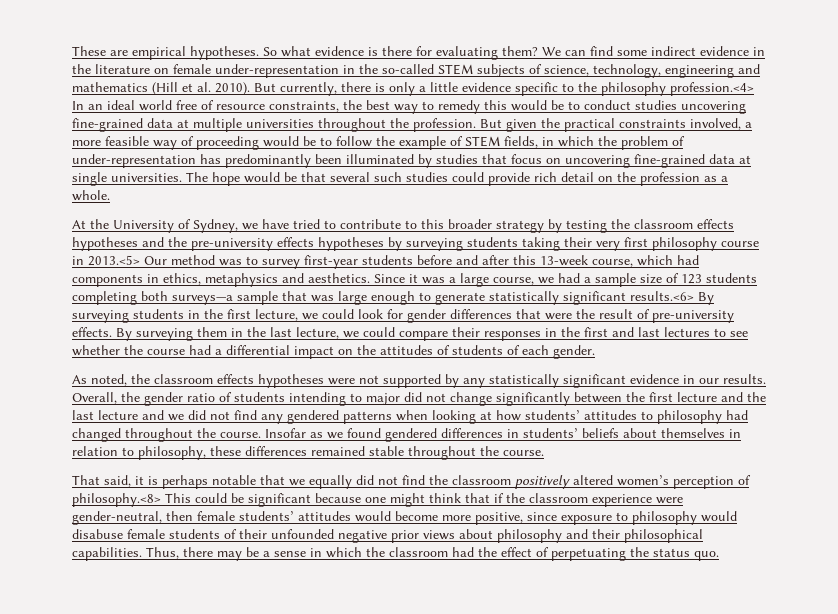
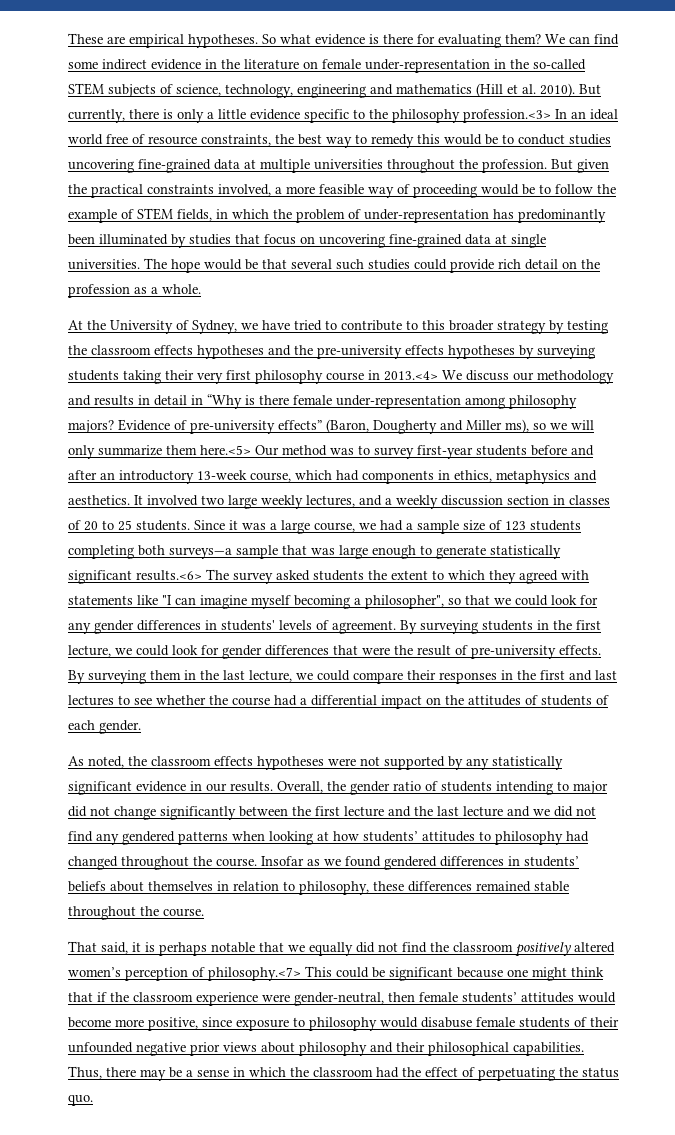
- But currently, there is only a little evidence specific to the philosophy profession.<4> In an ideal world free of resource constraints, the best way to remedy this would be to conduct studies uncovering fine-grained data at multiple universities throughout the profession.
+ But currently, there is only a little evidence specific to the philosophy profession.<3> In an ideal world free of resource constraints, the best way to remedy this would be to conduct studies uncovering fine-grained data at multiple universities throughout the profession.
- At the University of Sydney, we have tried to contribute to this broader strategy by testing the classroom effects hypotheses and the pre-university effects hypotheses by surveying students taking their very first philosophy course in 2013.<5> Our method was to survey first-year students before and after this 13-week course, which had components in ethics, metaphysics and aesthetics.
+ At the University of Sydney, we have tried to contribute to this broader strategy by testing the classroom effects hypotheses and the pre-university effects hypotheses by surveying students taking their very first philosophy course in 2013.<4> We discuss our methodology and results in detail in “Why is there female under-representation among philosophy majors? Evidence of pre-university effects” (Baron, Dougherty and Miller ms), so we will only summarize them here.<5> Our method was to survey first-year students before and after an introductory 13-week course, which had components in ethics, metaphysics and aesthetics.
+ It involved two large weekly lectures, and a weekly discussion section in classes of 20 to 25 students.
- Since it was a large course, we had a sample size of 123 students completing both surveys—a sample that was large enough to generate statistically significant results.<6> By surveying students in the first lecture, we could look for gender differences that were the result of pre-university effects.
+ Since it was a large course, we had a sample size of 123 students completing both surveys—a sample that was large enough to generate statistically significant results.<6> The survey asked students the extent to which they agreed with statements like "I can imagine myself becoming a philosopher", so that we could look for any gender differences in students' levels of agreement. By surveying students in the first lecture, we could look for gender differences that were the result of pre-university effects.
- That said, it is perhaps notable that we equally did not find the classroom positively altered women’s perception of philosophy.<8> This could be significant because one might think that if the classroom experience were gender-neutral, then female students’ attitudes would become more positive, since exposure to philosophy would disabuse female students of their unfounded negative prior views about philosophy and their philosophical capabilities.
+ That said, it is perhaps notable that we equally did not find the classroom positively altered women’s perception of philosophy.<7> This could be significant because one might think that if the classroom experience were gender-neutral, then female students’ attitudes would become more positive, since exposure to philosophy would disabuse female students of their unfounded negative prior views about philosophy and their philosophical capabilities.

